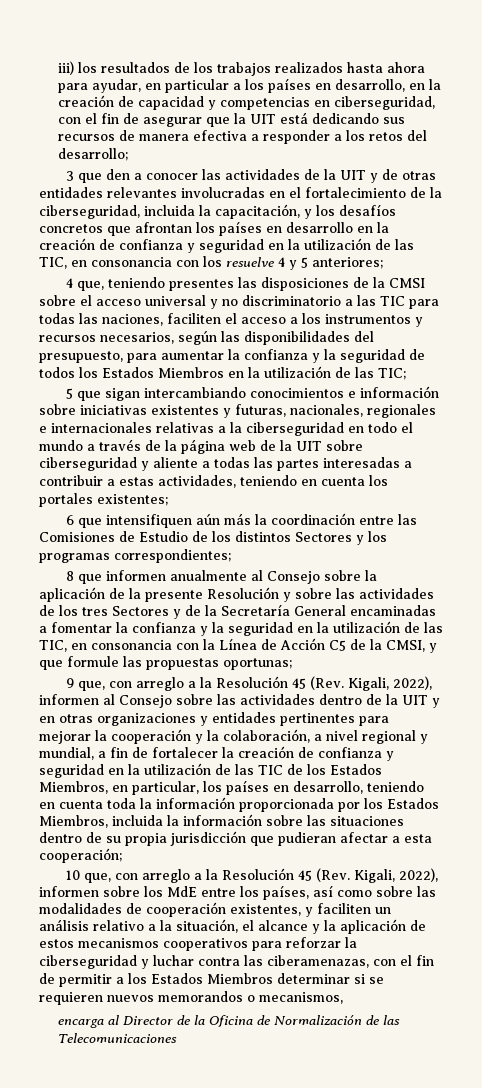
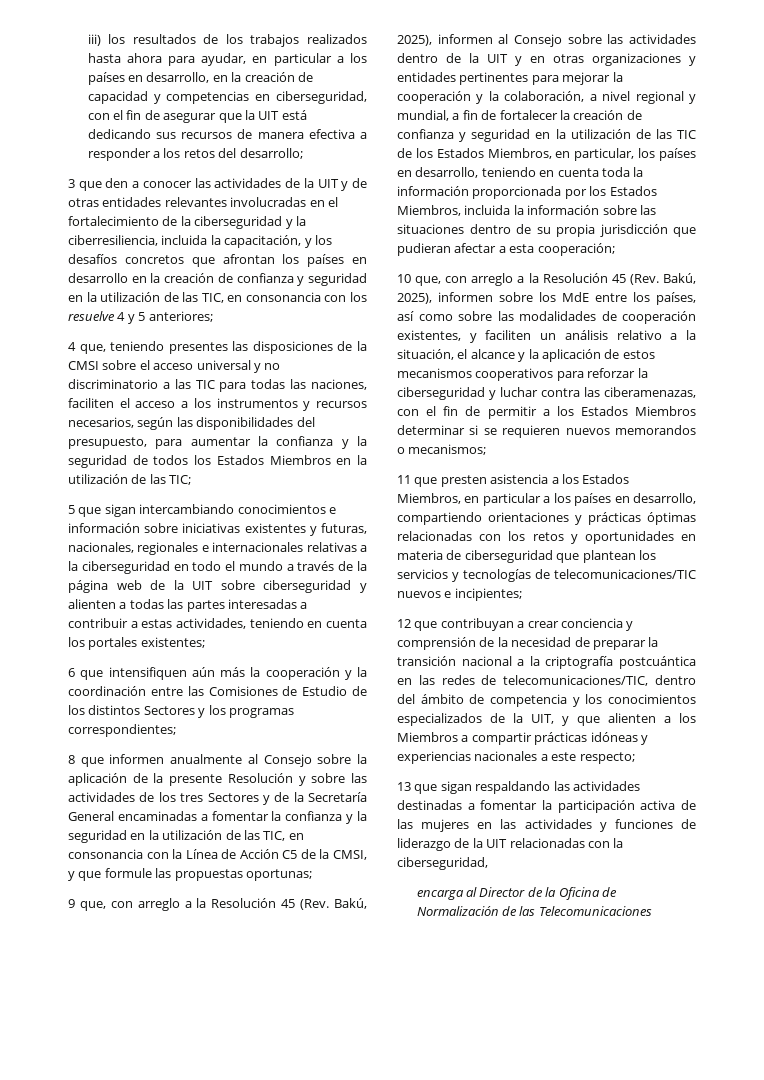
- 3 que den a conocer las actividades de la UIT y de otras entidades relevantes involucradas en el fortalecimiento de la ciberseguridad, incluida la capacitación, y los desafíos concretos que afrontan los países en desarrollo en la creación de confianza y seguridad en la utilización de las TIC, en consonancia con los resuelve 4 y 5 anteriores;
+ 3 que den a conocer las actividades de la UIT y de otras entidades relevantes involucradas en el fortalecimiento de la ciberseguridad y la ciberresiliencia, incluida la capacitación, y los desafíos concretos que afrontan los países en desarrollo en la creación de confianza y seguridad en la utilización de las TIC, en consonancia con los resuelve 4 y 5 anteriores;
- 5 que sigan intercambiando conocimientos e información sobre iniciativas existentes y futuras, nacionales, regionales e internacionales relativas a la ciberseguridad en todo el mundo a través de la página web de la UIT sobre ciberseguridad y aliente a todas las partes interesadas a contribuir a estas actividades, teniendo en cuenta los portales existentes;
+ 5 que sigan intercambiando conocimientos e información sobre iniciativas existentes y futuras, nacionales, regionales e internacionales relativas a la ciberseguridad en todo el mundo a través de la página web de la UIT sobre ciberseguridad y alienten a todas las partes interesadas a contribuir a estas actividades, teniendo en cuenta los portales existentes;
- 6 que intensifiquen aún más la coordinación entre las Comisiones de Estudio de los distintos Sectores y los programas correspondientes;
+ 6 que intensifiquen aún más la cooperación y la coordinación entre las Comisiones de Estudio de los distintos Sectores y los programas correspondientes;
- 9 que, con arreglo a la Resolución 45 (Rev. Kigali, 2022), informen al Consejo sobre las actividades dentro de la UIT y en otras organizaciones y entidades pertinentes para mejorar la cooperación y la colaboración, a nivel regional y mundial, a fin de fortalecer la creación de confianza y seguridad en la utilización de las TIC de los Estados Miembros, en particular, los países en desarrollo, teniendo en cuenta toda la información proporcionada por los Estados Miembros, incluida la información sobre las situaciones dentro de su propia jurisdicción que pudieran afectar a esta cooperación;
+ 9 que, con arreglo a la Resolución 45 (Rev. Bakú, 2025), informen al Consejo sobre las actividades dentro de la UIT y en otras organizaciones y entidades pertinentes para mejorar la cooperación y la colaboración, a nivel regional y mundial, a fin de fortalecer la creación de confianza y seguridad en la utilización de las TIC de los Estados Miembros, en particular, los países en desarrollo, teniendo en cuenta toda la información proporcionada por los Estados Miembros, incluida la información sobre las situaciones dentro de su propia jurisdicción que pudieran afectar a esta cooperación;
- 10 que, con arreglo a la Resolución 45 (Rev. Kigali, 2022), informen sobre los MdE entre los países, así como sobre las modalidades de cooperación existentes, y faciliten un análisis relativo a la situación, el alcance y la aplicación de estos mecanismos cooperativos para reforzar la ciberseguridad y luchar contra las ciberamenazas, con el fin de permitir a los Estados Miembros determinar si se requieren nuevos memorandos o mecanismos,
+ 10 que, con arreglo a la Resolución 45 (Rev. Bakú, 2025), informen sobre los MdE entre los países, así como sobre las modalidades de cooperación existentes, y faciliten un análisis relativo a la situación, el alcance y la aplicación de estos mecanismos cooperativos para reforzar la ciberseguridad y luchar contra las ciberamenazas, con el fin de permitir a los Estados Miembros determinar si se requieren nuevos memorandos o mecanismos;
+ 11 que presten asistencia a los Estados Miembros, en particular a los países en desarrollo, compartiendo orientaciones y prácticas óptimas relacionadas con los retos y oportunidades en materia de ciberseguridad que plantean los servicios y tecnologías de telecomunicaciones/TIC nuevos e incipientes;
+ 12 que contribuyan a crear conciencia y comprensión de la necesidad de preparar la transición nacional a la criptografía postcuántica en las redes de telecomunicaciones/TIC, dentro del ámbito de competencia y los conocimientos especializados de la UIT, y que alienten a los Miembros a compartir prácticas idóneas y experiencias nacionales a este respecto;
+ 13 que sigan respaldando las actividades destinadas a fomentar la participación activa de las mujeres en las actividades y funciones de liderazgo de la UIT relacionadas con la ciberseguridad,

